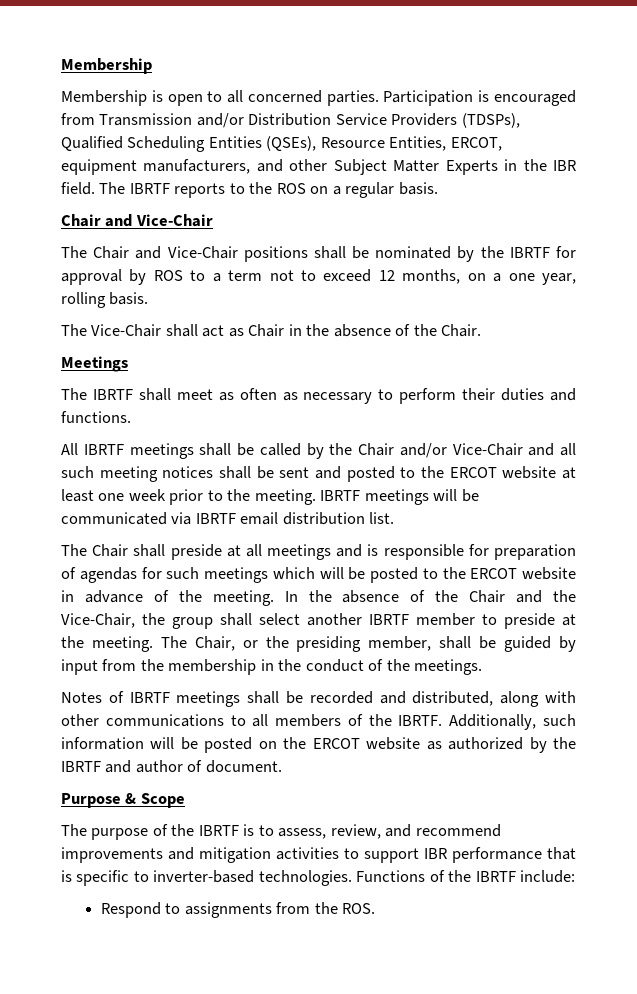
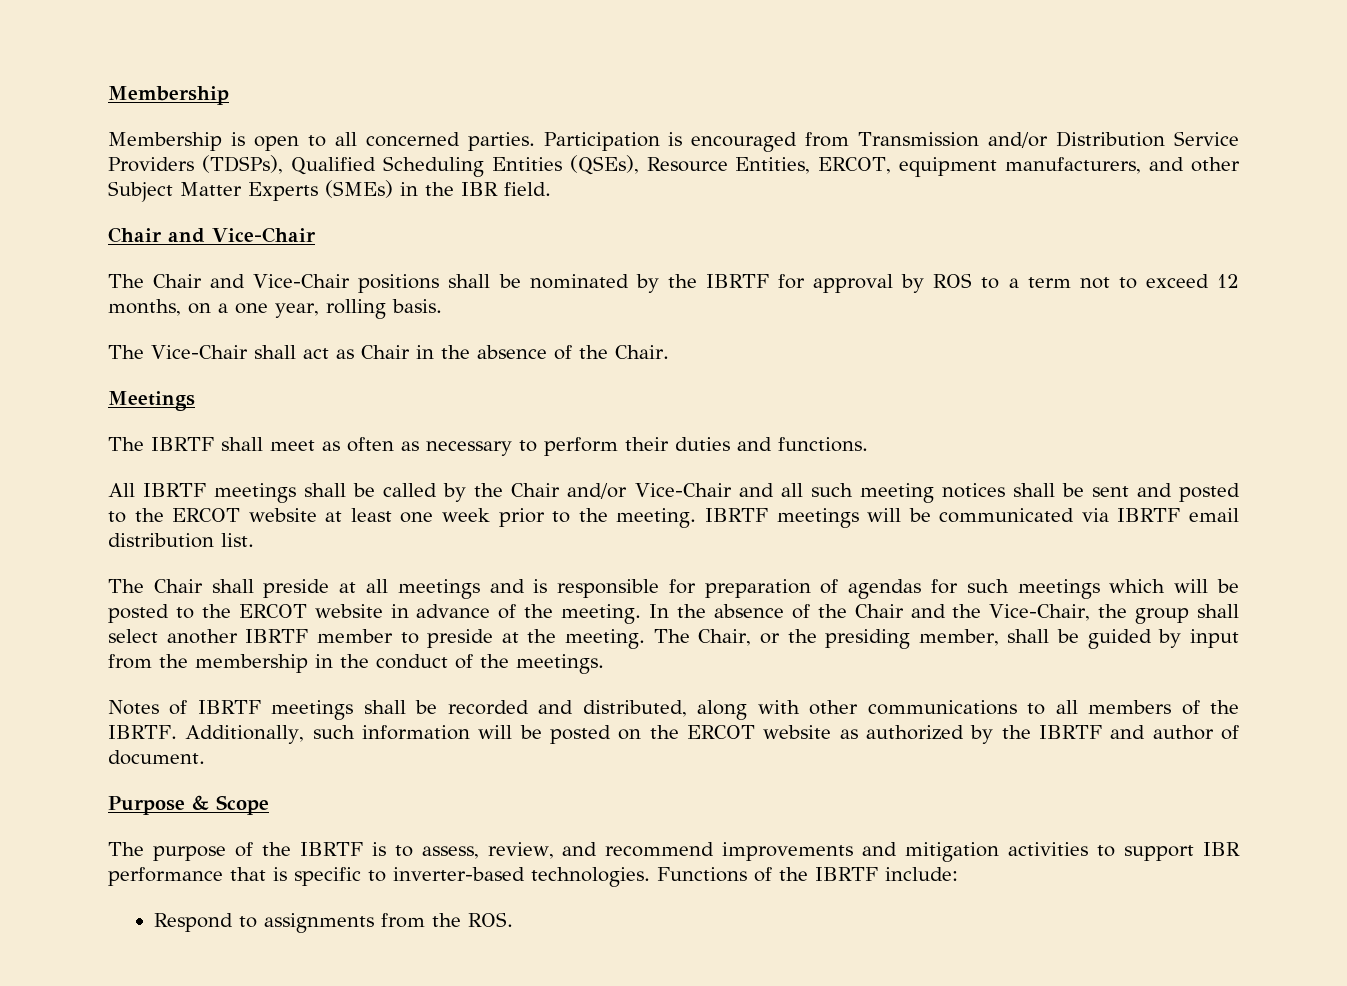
- Participation is encouraged from Transmission and/or Distribution Service Providers (TDSPs), Qualified Scheduling Entities (QSEs), Resource Entities, ERCOT, equipment manufacturers, and other Subject Matter Experts in the IBR field. The IBRTF reports to the ROS on a regular basis.
+ Participation is encouraged from Transmission and/or Distribution Service Providers (TDSPs), Qualified Scheduling Entities (QSEs), Resource Entities, ERCOT, equipment manufacturers, and other Subject Matter Experts (SMEs) in the IBR field.

